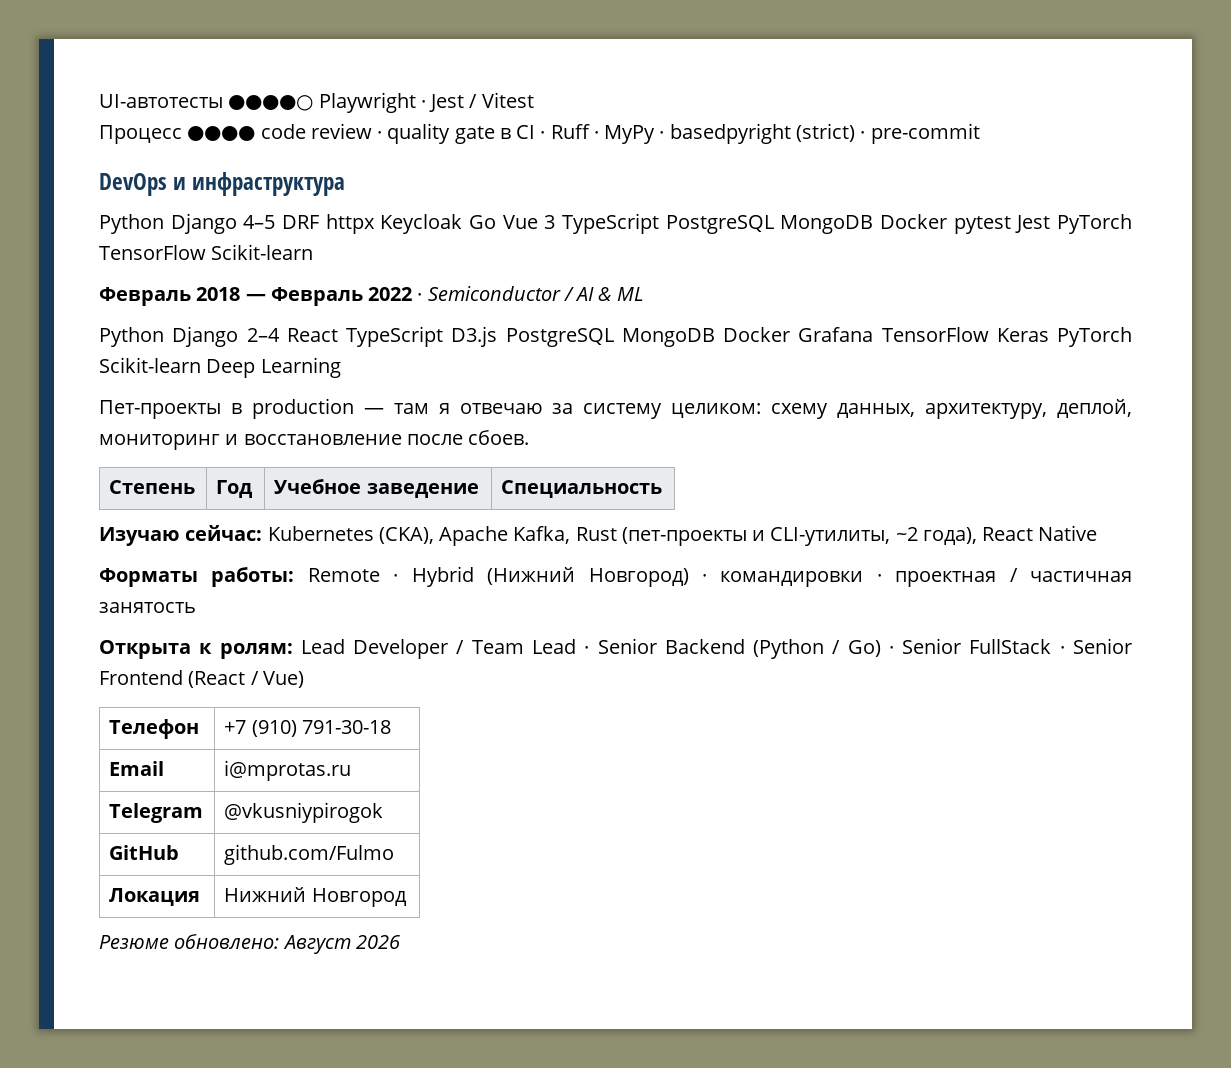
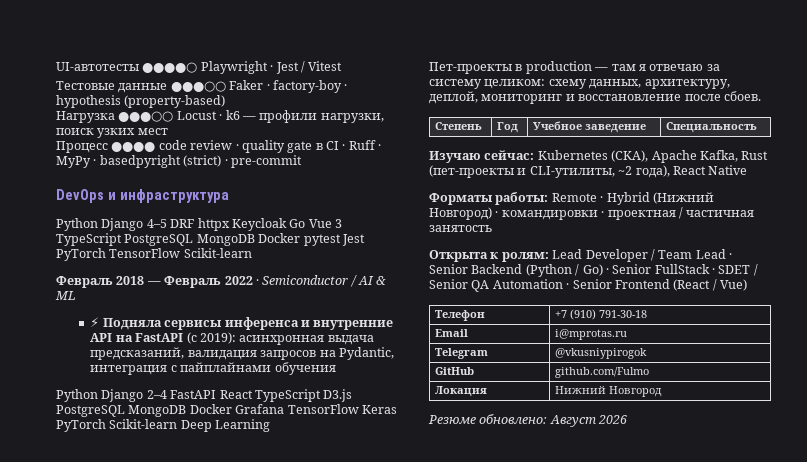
+ Тестовые данные ●●●○○ Faker · factory-boy · hypothesis (property-based)
+ Нагрузка ●●●○○ Locust · k6 — профили нагрузки, поиск узких мест
+ ⚡ Подняла сервисы инференса и внутренние API на FastAPI (с 2019): асинхронная выдача предсказаний, валидация запросов на Pydantic, интеграция с пайплайнами обучения
- Python Django 2–4 React TypeScript D3.js PostgreSQL MongoDB Docker Grafana TensorFlow Keras PyTorch Scikit-learn Deep Learning
+ Python Django 2–4 FastAPI React TypeScript D3.js PostgreSQL MongoDB Docker Grafana TensorFlow Keras PyTorch Scikit-learn Deep Learning
- Открыта к ролям: Lead Developer / Team Lead · Senior Backend (Python / Go) · Senior FullStack · Senior Frontend (React / Vue)
+ Открыта к ролям: Lead Developer / Team Lead · Senior Backend (Python / Go) · Senior FullStack · SDET / Senior QA Automation · Senior Frontend (React / Vue)

